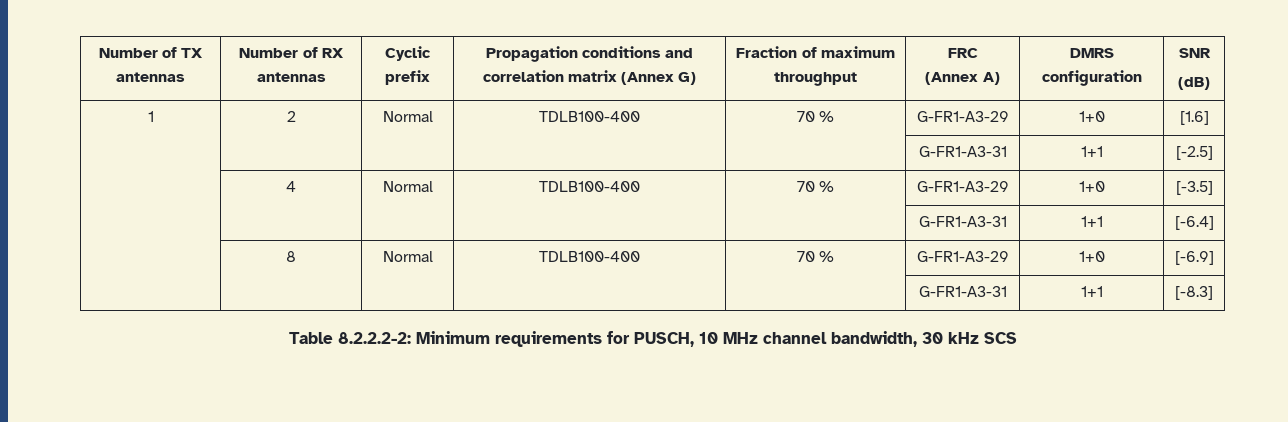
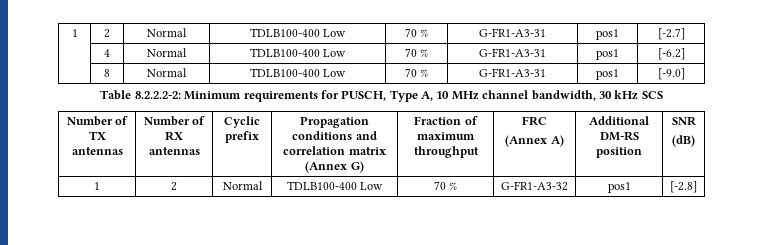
+ 1 | 2 | Normal | TDLB100-400 Low | 70 % | G-FR1-A3-31 | pos1 | [-2.7]
+ | 4 | Normal | TDLB100-400 Low | 70 % | G-FR1-A3-31 | pos1 | [-6.2]
+ | 8 | Normal | TDLB100-400 Low | 70 % | G-FR1-A3-31 | pos1 | [-9.0]
+ Table 8.2.2.2-2: Minimum requirements for PUSCH, Type A, 10 MHz channel bandwidth, 30 kHz SCS
  Number of TX antennas | Number of RX antennas | Cyclic prefix | Propagation conditions and correlation matrix (Annex G) | Fraction of maximum throughput | FRC
- (Annex A) | DMRS configuration | SNR
+ (Annex A) | Additional DM-RS position | SNR
- 1 | 2 | Normal | TDLB100-400 | 70 % | G-FR1-A3-29 | 1+0 | [1.6]
- | | | | | G-FR1-A3-31 | 1+1 | [-2.5]
- | 4 | Normal | TDLB100-400 | 70 % | G-FR1-A3-29 | 1+0 | [-3.5]
- | | | | | G-FR1-A3-31 | 1+1 | [-6.4]
- | 8 | Normal | TDLB100-400 | 70 % | G-FR1-A3-29 | 1+0 | [-6.9]
- | | | | | G-FR1-A3-31 | 1+1 | [-8.3]
- Table 8.2.2.2-2: Minimum requirements for PUSCH, 10 MHz channel bandwidth, 30 kHz SCS
+ 1 | 2 | Normal | TDLB100-400 Low | 70 % | G-FR1-A3-32 | pos1 | [-2.8]

